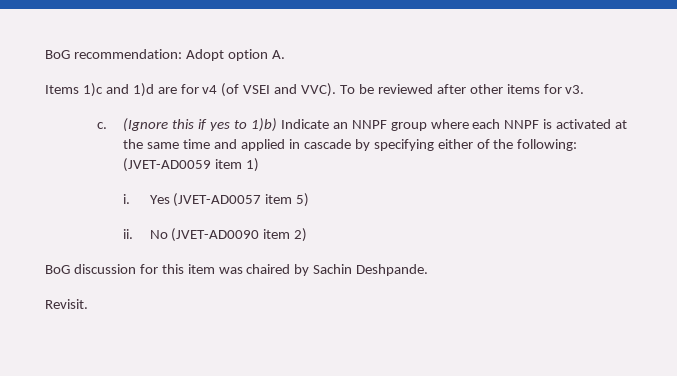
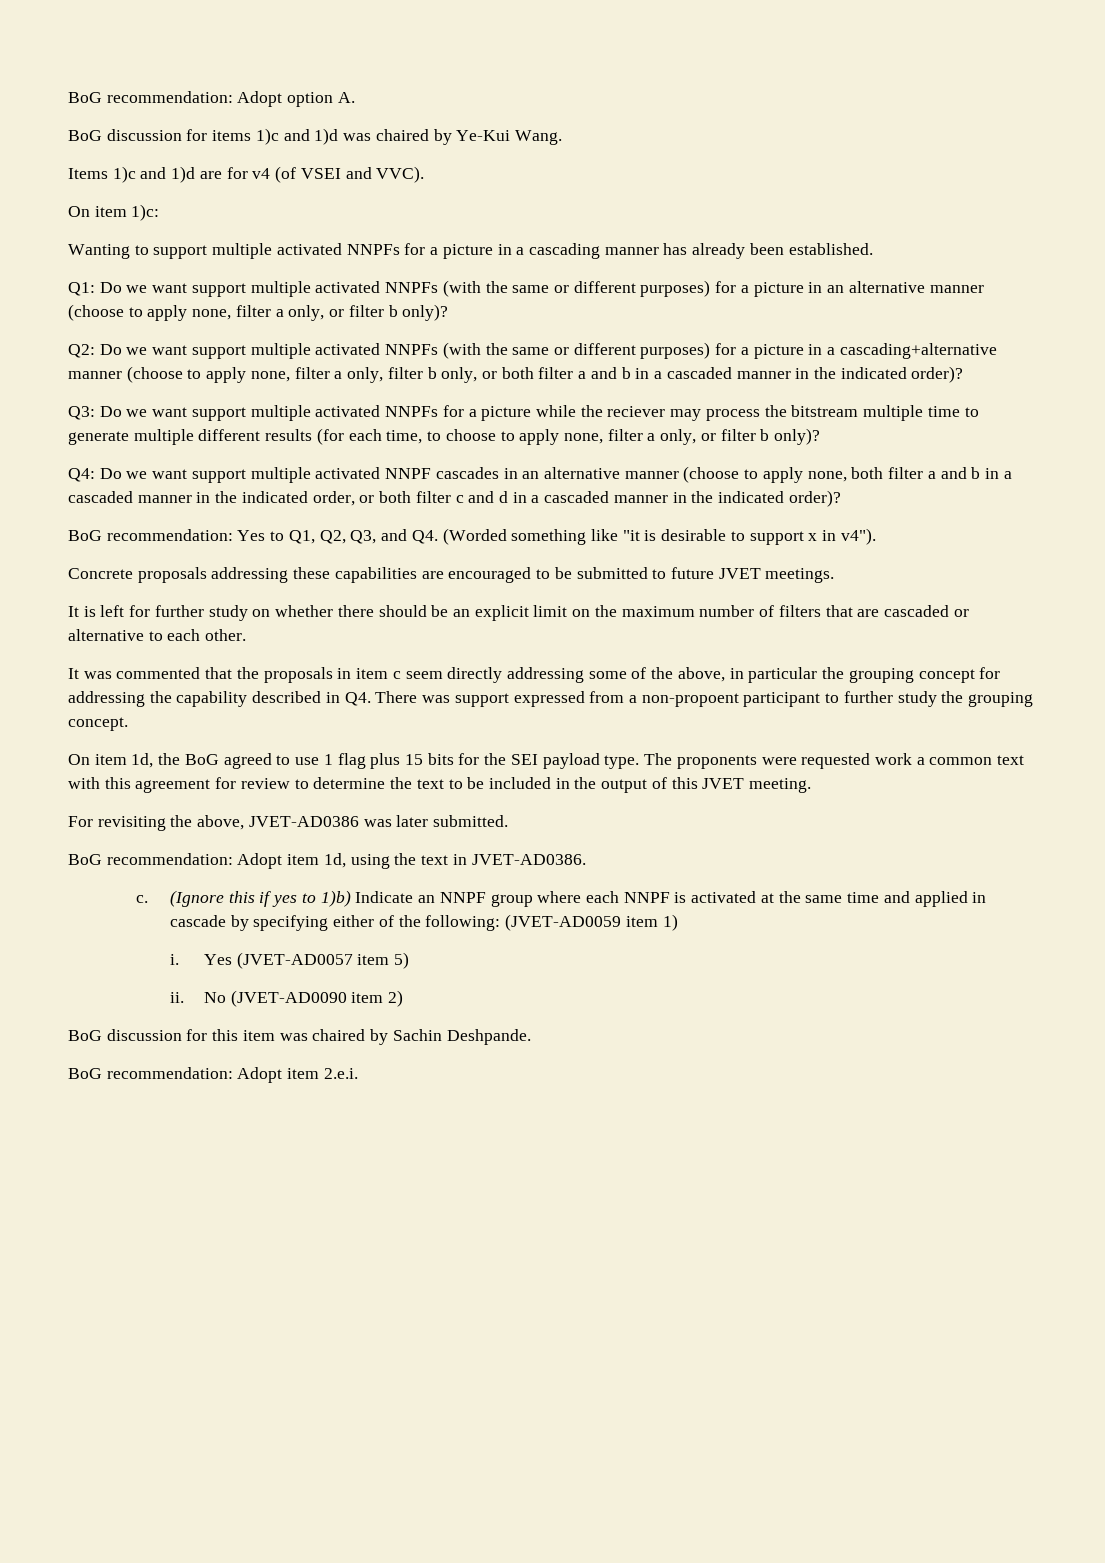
+ BoG discussion for items 1)c and 1)d was chaired by Ye-Kui Wang.
- Items 1)c and 1)d are for v4 (of VSEI and VVC). To be reviewed after other items for v3.
+ Items 1)c and 1)d are for v4 (of VSEI and VVC).
+ On item 1)c:
+ Wanting to support multiple activated NNPFs for a picture in a cascading manner has already been established.
+ Q1: Do we want support multiple activated NNPFs (with the same or different purposes) for a picture in an alternative manner (choose to apply none, filter a only, or filter b only)?
+ Q2: Do we want support multiple activated NNPFs (with the same or different purposes) for a picture in a cascading+alternative manner (choose to apply none, filter a only, filter b only, or both filter a and b in a cascaded manner in the indicated order)?
+ Q3: Do we want support multiple activated NNPFs for a picture while the reciever may process the bitstream multiple time to generate multiple different results (for each time, to choose to apply none, filter a only, or filter b only)?
+ Q4: Do we want support multiple activated NNPF cascades in an alternative manner (choose to apply none, both filter a and b in a cascaded manner in the indicated order, or both filter c and d in a cascaded manner in the indicated order)?
+ BoG recommendation: Yes to Q1, Q2, Q3, and Q4. (Worded something like "it is desirable to support x in v4").
+ Concrete proposals addressing these capabilities are encouraged to be submitted to future JVET meetings.
+ It is left for further study on whether there should be an explicit limit on the maximum number of filters that are cascaded or alternative to each other.
+ It was commented that the proposals in item c seem directly addressing some of the above, in particular the grouping concept for addressing the capability described in Q4. There was support expressed from a non-propoent participant to further study the grouping concept.
+ On item 1d, the BoG agreed to use 1 flag plus 15 bits for the SEI payload type. The proponents were requested work a common text with this agreement for review to determine the text to be included in the output of this JVET meeting.
+ For revisiting the above, JVET-AD0386 was later submitted.
+ BoG recommendation: Adopt item 1d, using the text in JVET-AD0386.
- Revisit.
+ BoG recommendation: Adopt item 2.e.i.

